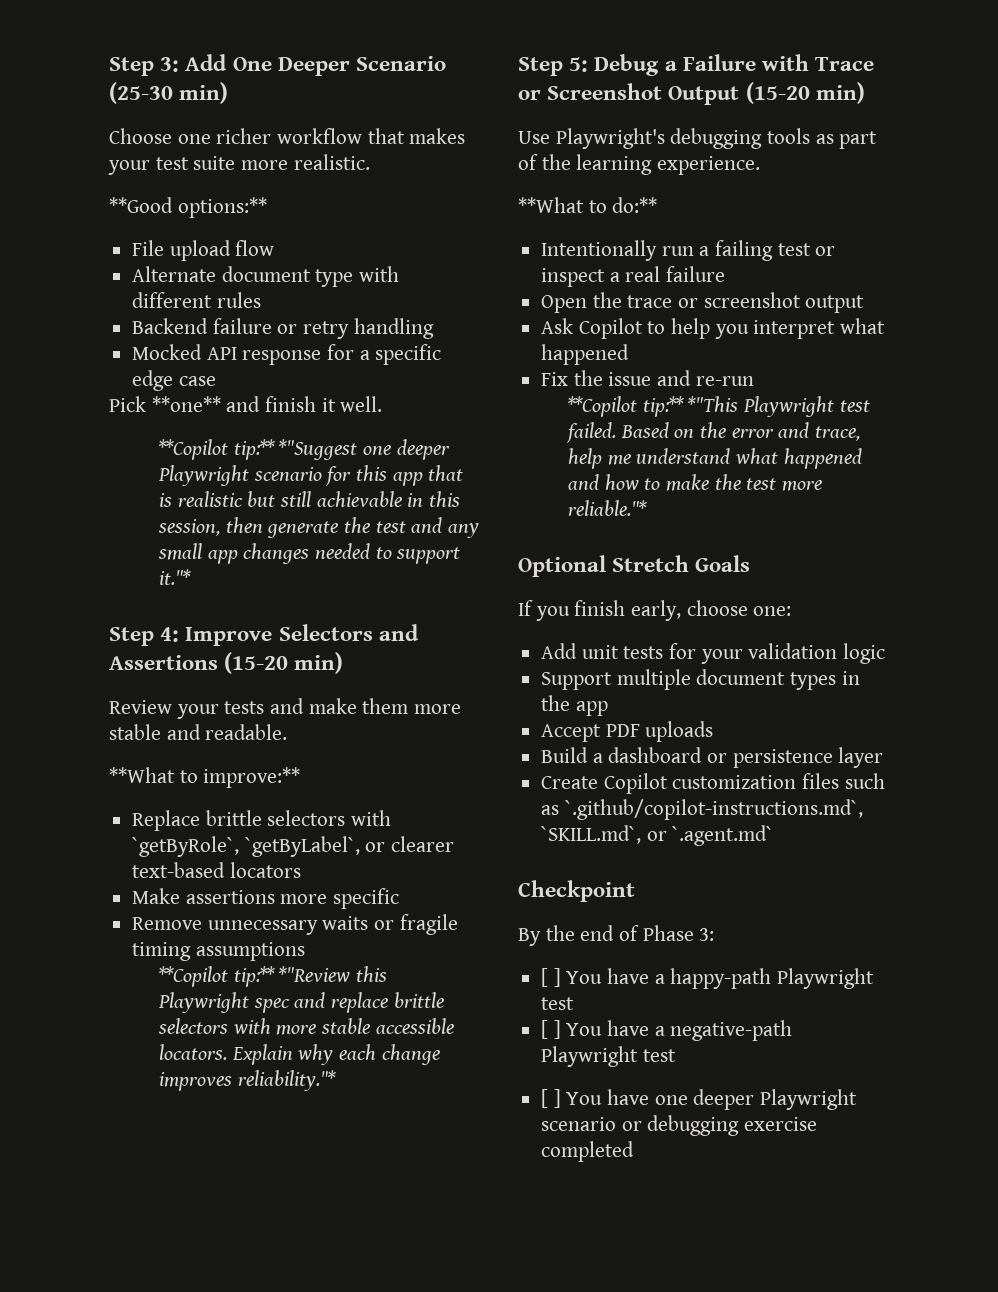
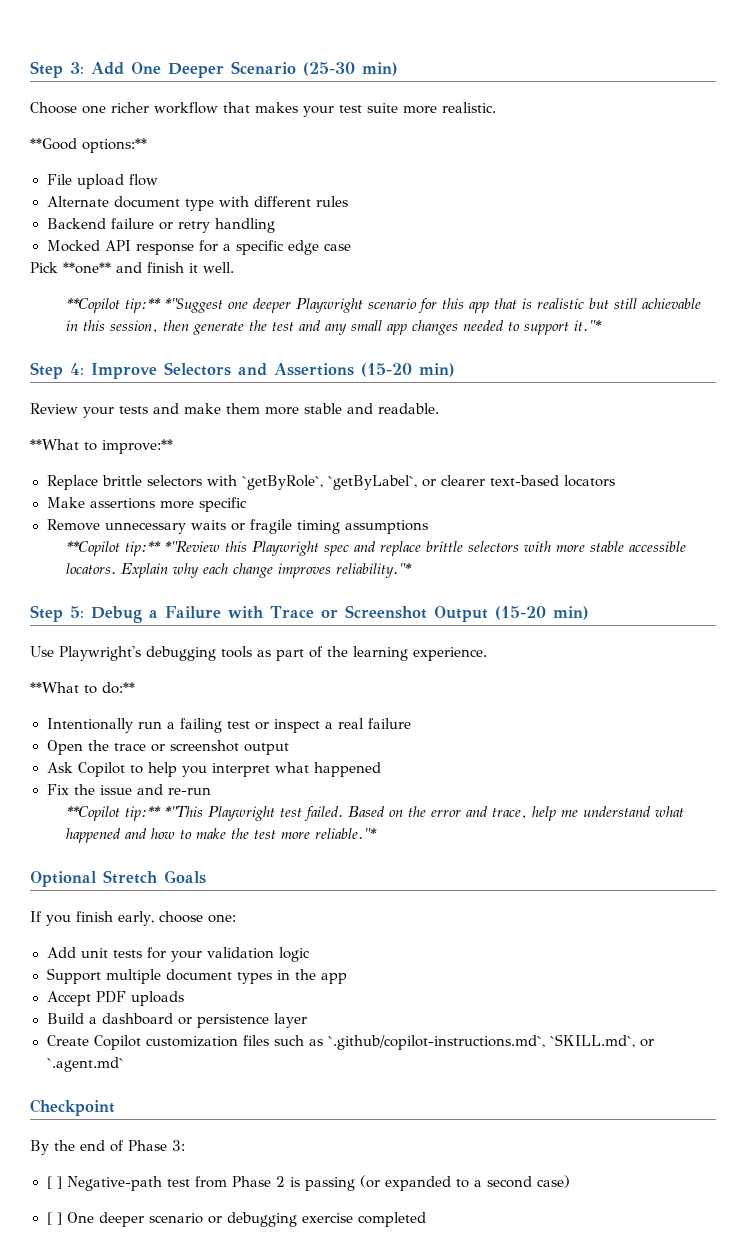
- [ ] You have a happy-path Playwright test
- [ ] You have a negative-path Playwright test
- [ ] You have one deeper Playwright scenario or debugging exercise completed
+ [ ] Negative-path test from Phase 2 is passing (or expanded to a second case)
+ [ ] One deeper scenario or debugging exercise completed

